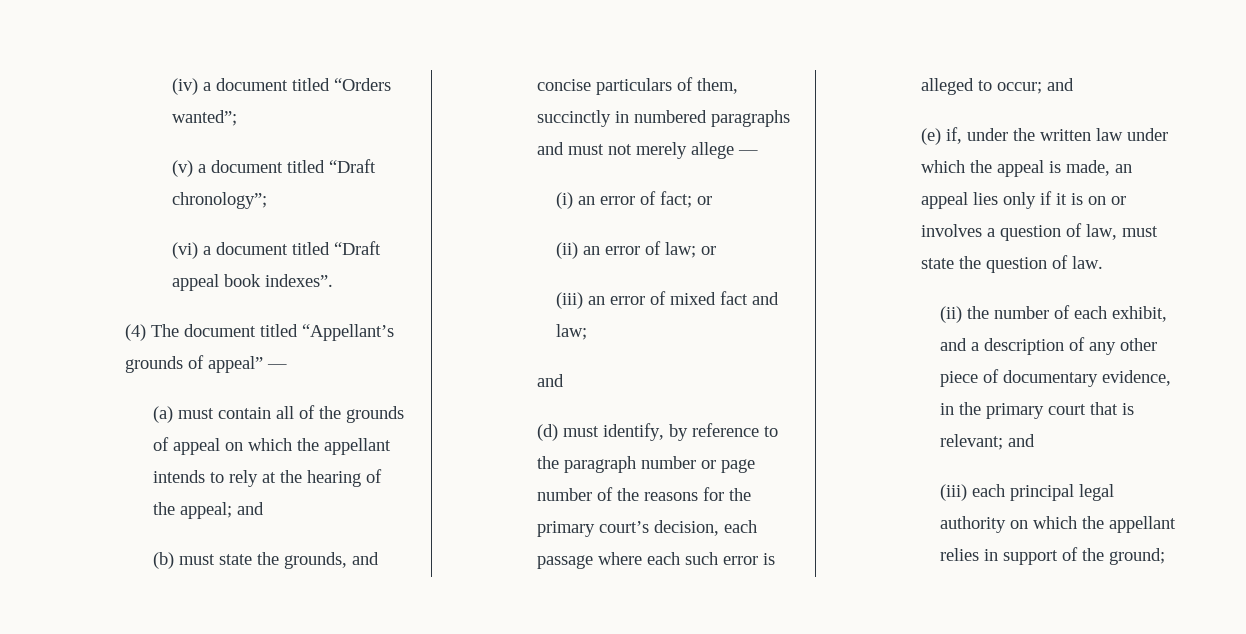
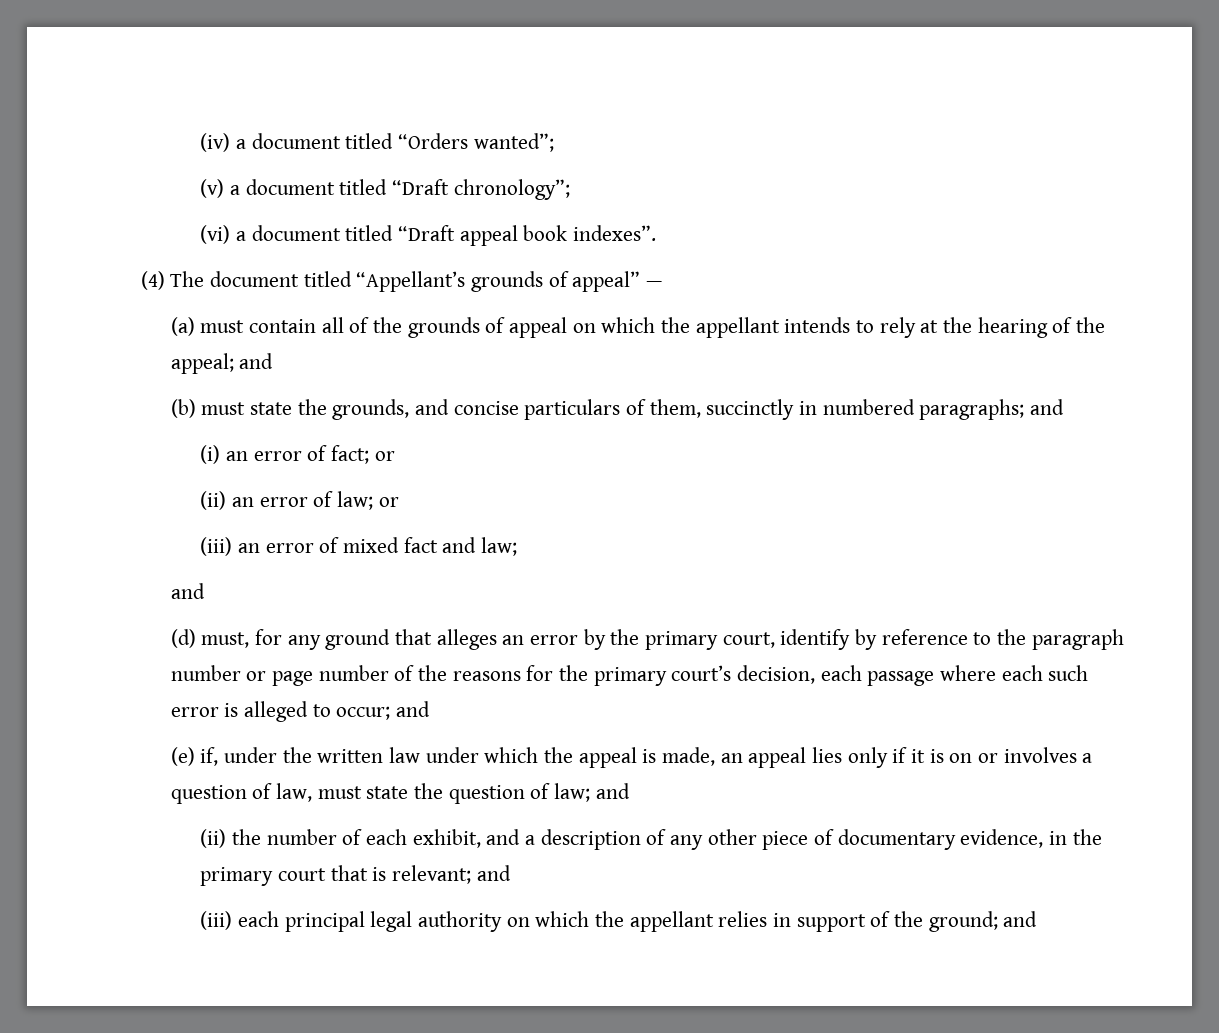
- (b) must state the grounds, and concise particulars of them, succinctly in numbered paragraphs and must not merely allege —
+ (b) must state the grounds, and concise particulars of them, succinctly in numbered paragraphs; and
- (d) must identify, by reference to the paragraph number or page number of the reasons for the primary court’s decision, each passage where each such error is alleged to occur; and
+ (d) must, for any ground that alleges an error by the primary court, identify by reference to the paragraph number or page number of the reasons for the primary court’s decision, each passage where each such error is alleged to occur; and
- (e) if, under the written law under which the appeal is made, an appeal lies only if it is on or involves a question of law, must state the question of law.
+ (e) if, under the written law under which the appeal is made, an appeal lies only if it is on or involves a question of law, must state the question of law; and
- (iii) each principal legal authority on which the appellant relies in support of the ground;
+ (iii) each principal legal authority on which the appellant relies in support of the ground; and

